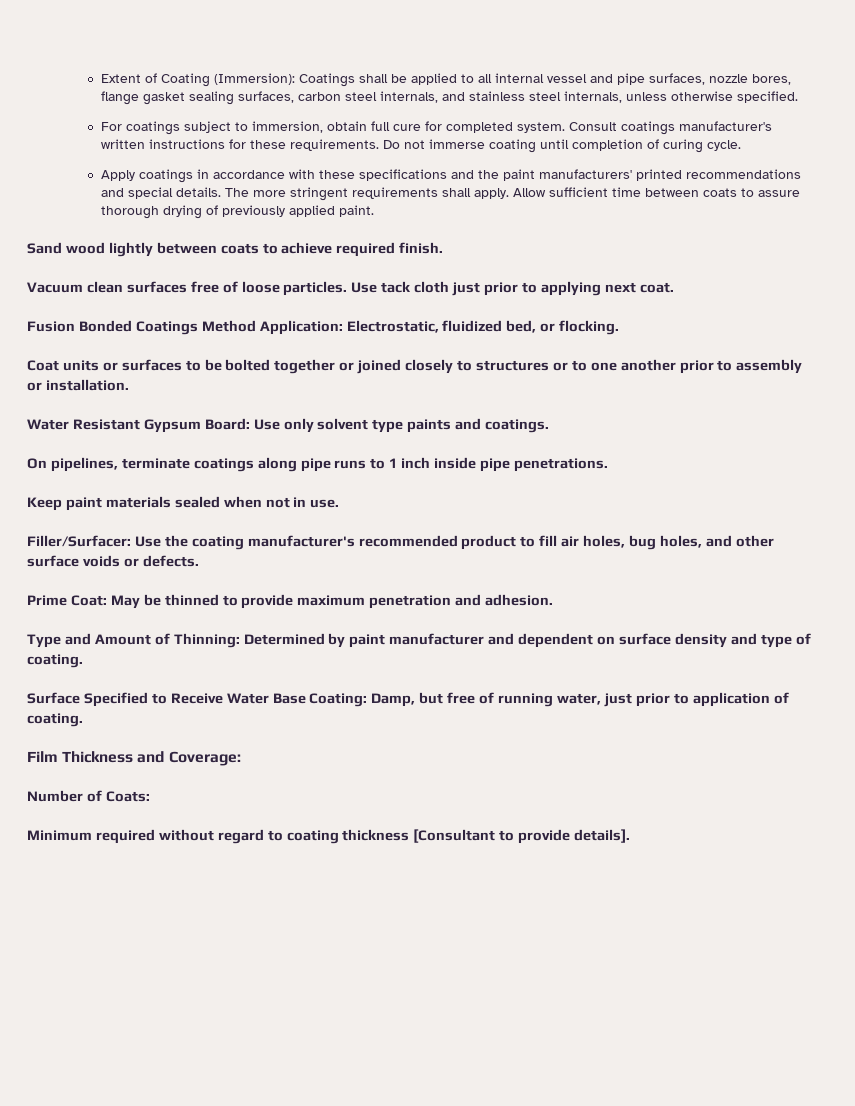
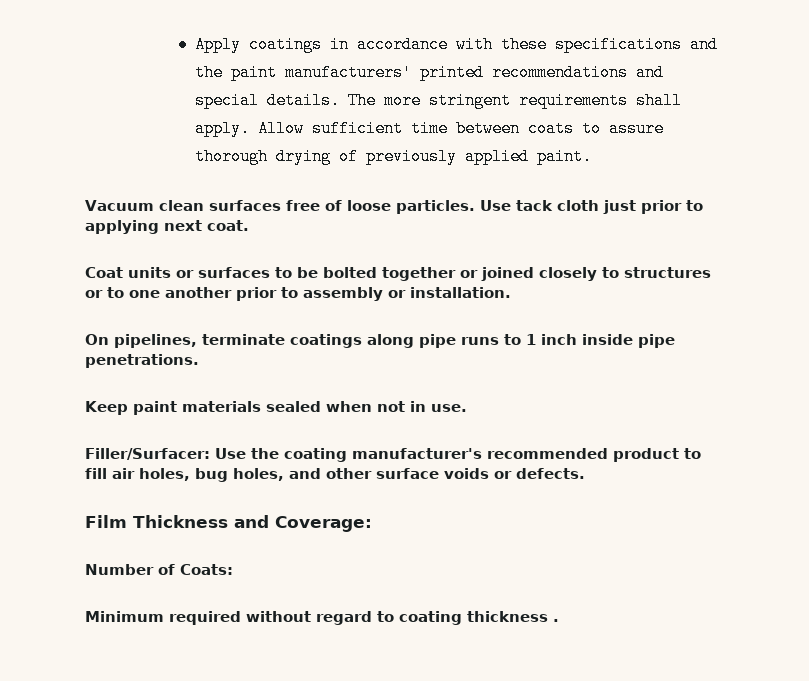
- Extent of Coating (Immersion): Coatings shall be applied to all internal vessel and pipe surfaces, nozzle bores, flange gasket sealing surfaces, carbon steel internals, and stainless steel internals, unless otherwise specified.
- For coatings subject to immersion, obtain full cure for completed system. Consult coatings manufacturer's written instructions for these requirements. Do not immerse coating until completion of curing cycle.
- Sand wood lightly between coats to achieve required finish.
- Fusion Bonded Coatings Method Application: Electrostatic, fluidized bed, or flocking.
- Water Resistant Gypsum Board: Use only solvent type paints and coatings.
- Prime Coat: May be thinned to provide maximum penetration and adhesion.
- Type and Amount of Thinning: Determined by paint manufacturer and dependent on surface density and type of coating.
- Surface Specified to Receive Water Base Coating: Damp, but free of running water, just prior to application of coating.
- Minimum required without regard to coating thickness [Consultant to provide details].
+ Minimum required without regard to coating thickness .

